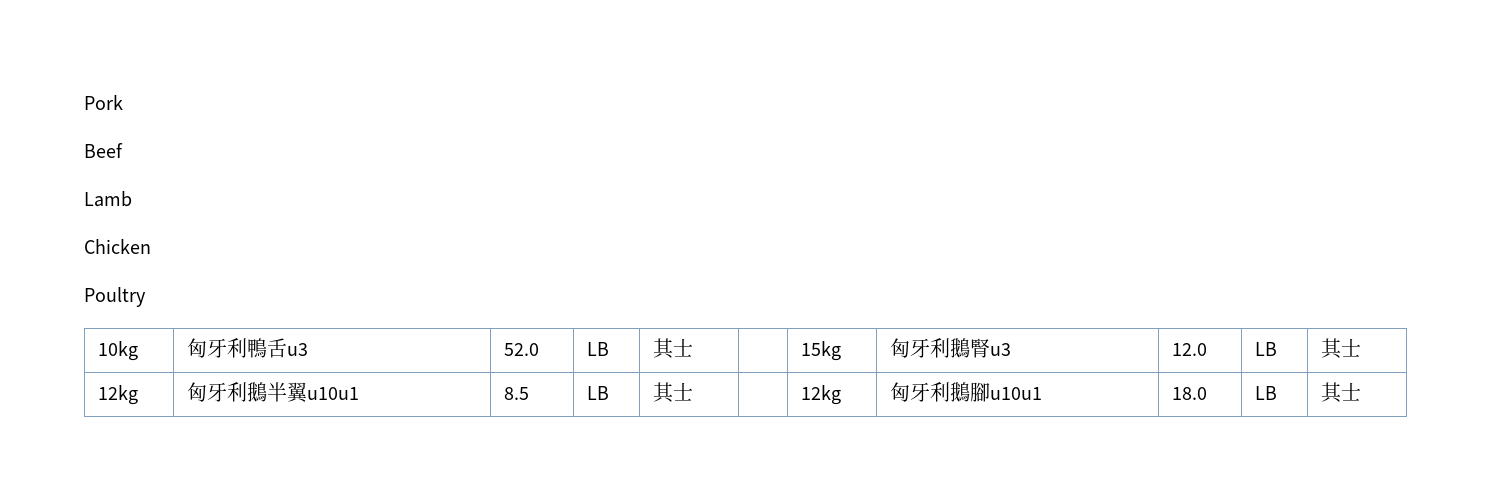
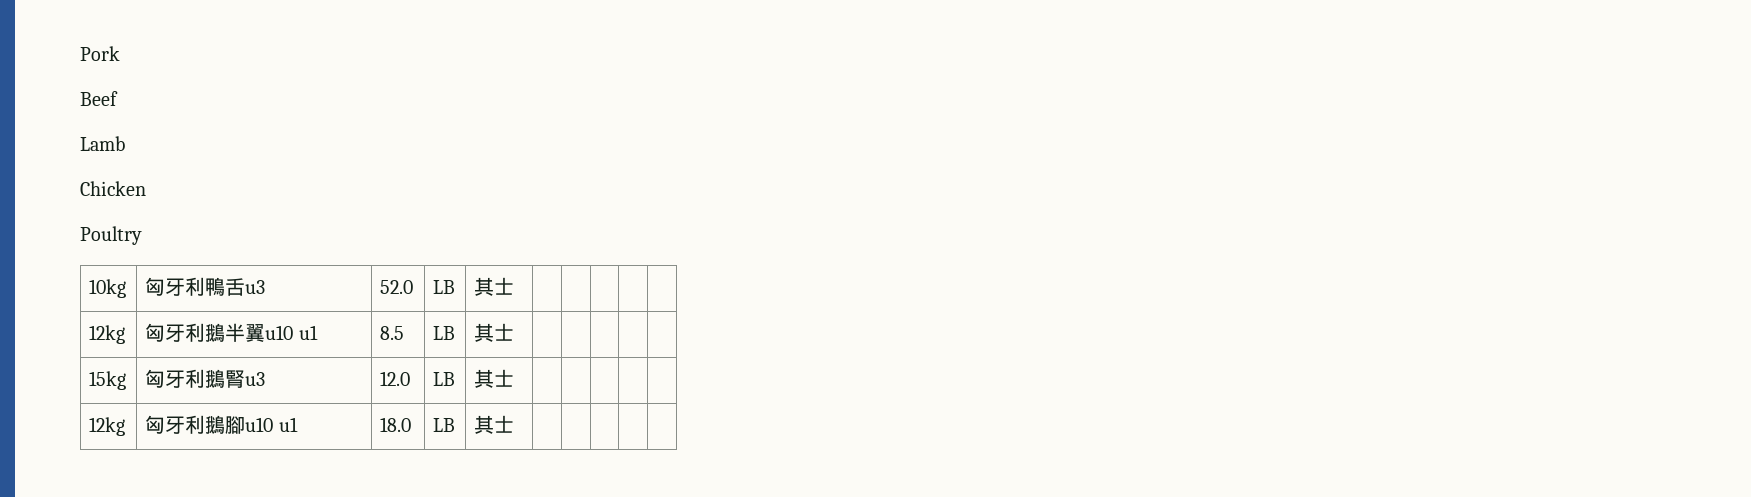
- 10kg | 匈牙利鴨舌u3 | 52.0 | LB | 其士 | | 15kg | 匈牙利鵝腎u3 | 12.0 | LB | 其士
- 12kg | 匈牙利鵝半翼u10u1 | 8.5 | LB | 其士 | | 12kg | 匈牙利鵝腳u10u1 | 18.0 | LB | 其士
+ 10kg | 匈牙利鴨舌u3 | 52.0 | LB | 其士 | | | | |
+ 12kg | 匈牙利鵝半翼u10 u1 | 8.5 | LB | 其士 | | | | |
+ 15kg | 匈牙利鵝腎u3 | 12.0 | LB | 其士 | | | | |
+ 12kg | 匈牙利鵝腳u10 u1 | 18.0 | LB | 其士 | | | | |

